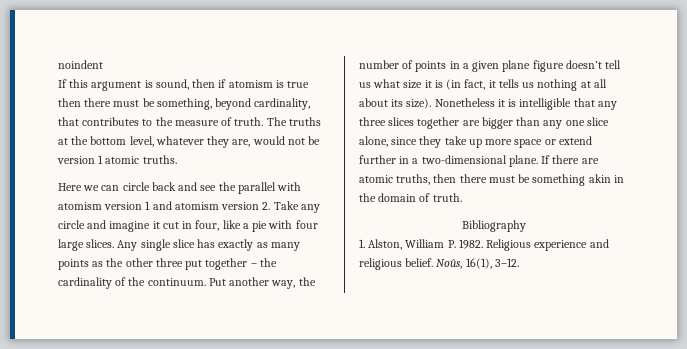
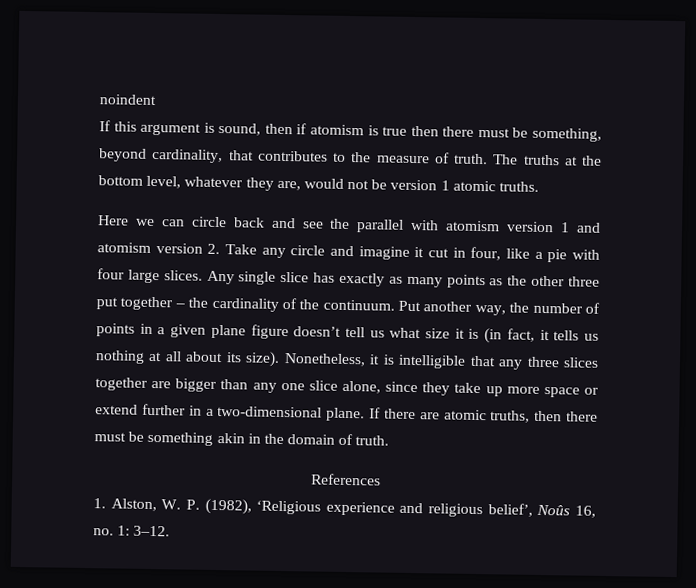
- Nonetheless it is intelligible that any three slices together are bigger than any one slice alone, since they take up more space or extend further in a two-dimensional plane.
+ Nonetheless, it is intelligible that any three slices together are bigger than any one slice alone, since they take up more space or extend further in a two-dimensional plane.
- Bibliography
+ References
- 1. Alston, William P. 1982. Religious experience and religious belief. Noûs, 16(1), 3–12.
+ 1. Alston, W. P. (1982), ‘Religious experience and religious belief’, Noûs 16, no. 1: 3–12.

